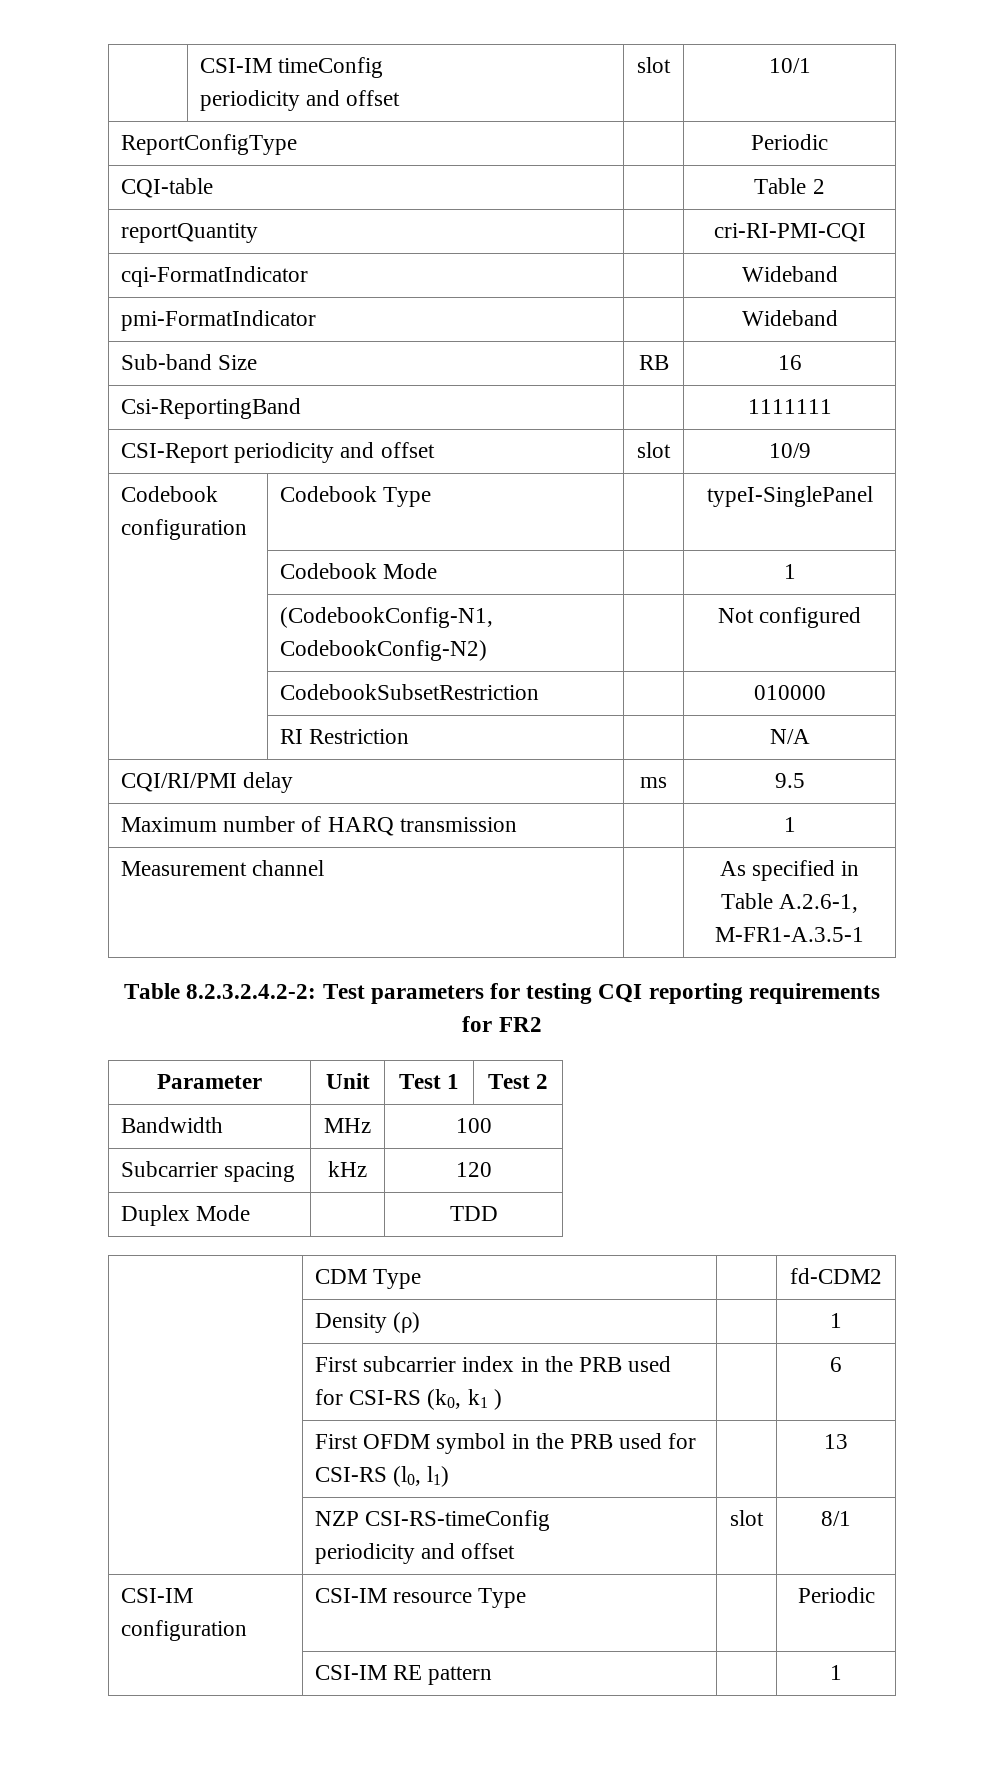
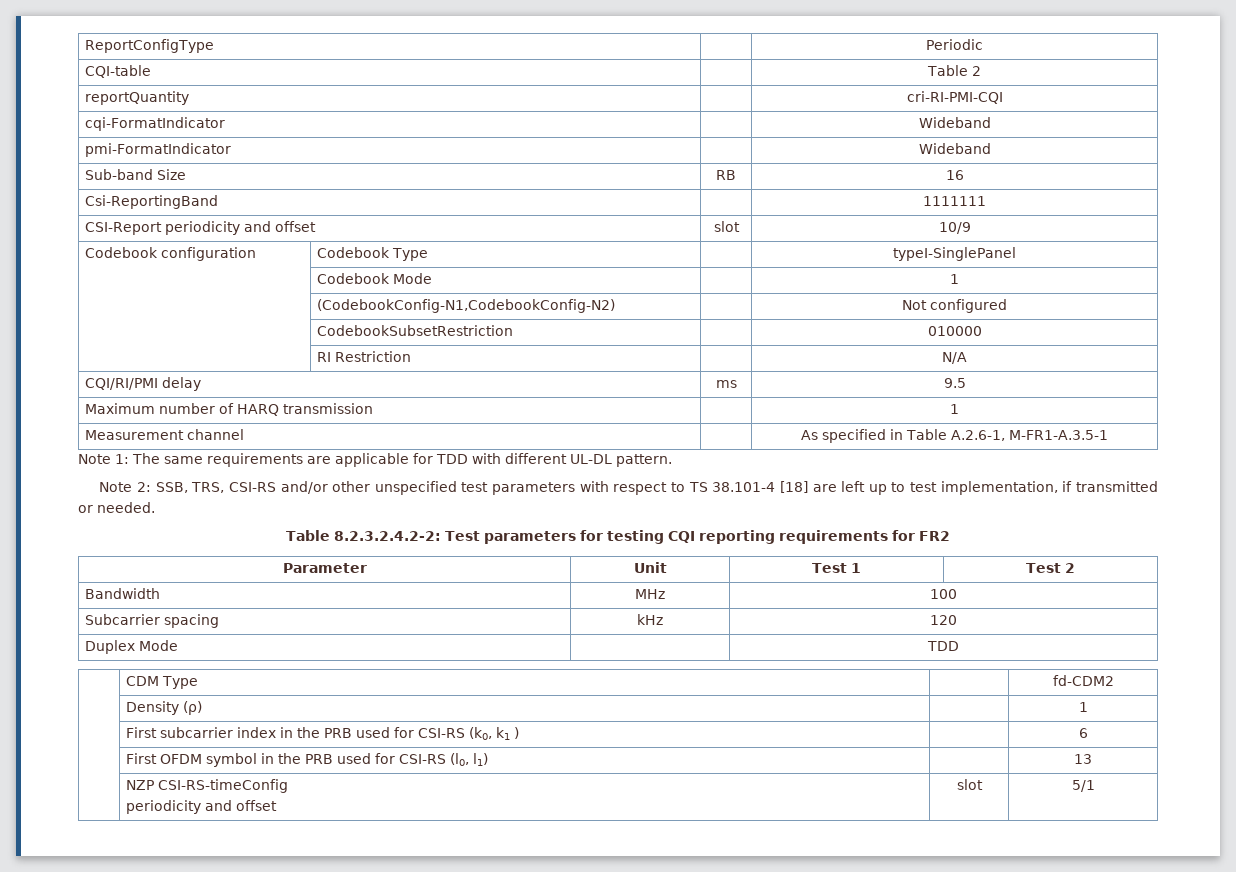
- | CSI-IM timeConfig
- periodicity and offset | slot | 10/1
+ Note 1: The same requirements are applicable for TDD with different UL-DL pattern.
+ Note 2: SSB, TRS, CSI-RS and/or other unspecified test parameters with respect to TS 38.101-4 [18] are left up to test implementation, if transmitted or needed.
  | NZP CSI-RS-timeConfig
- periodicity and offset | slot | 8/1
- CSI-IM configuration | CSI-IM resource Type | | Periodic
- | CSI-IM RE pattern | | 1
+ periodicity and offset | slot | 5/1

